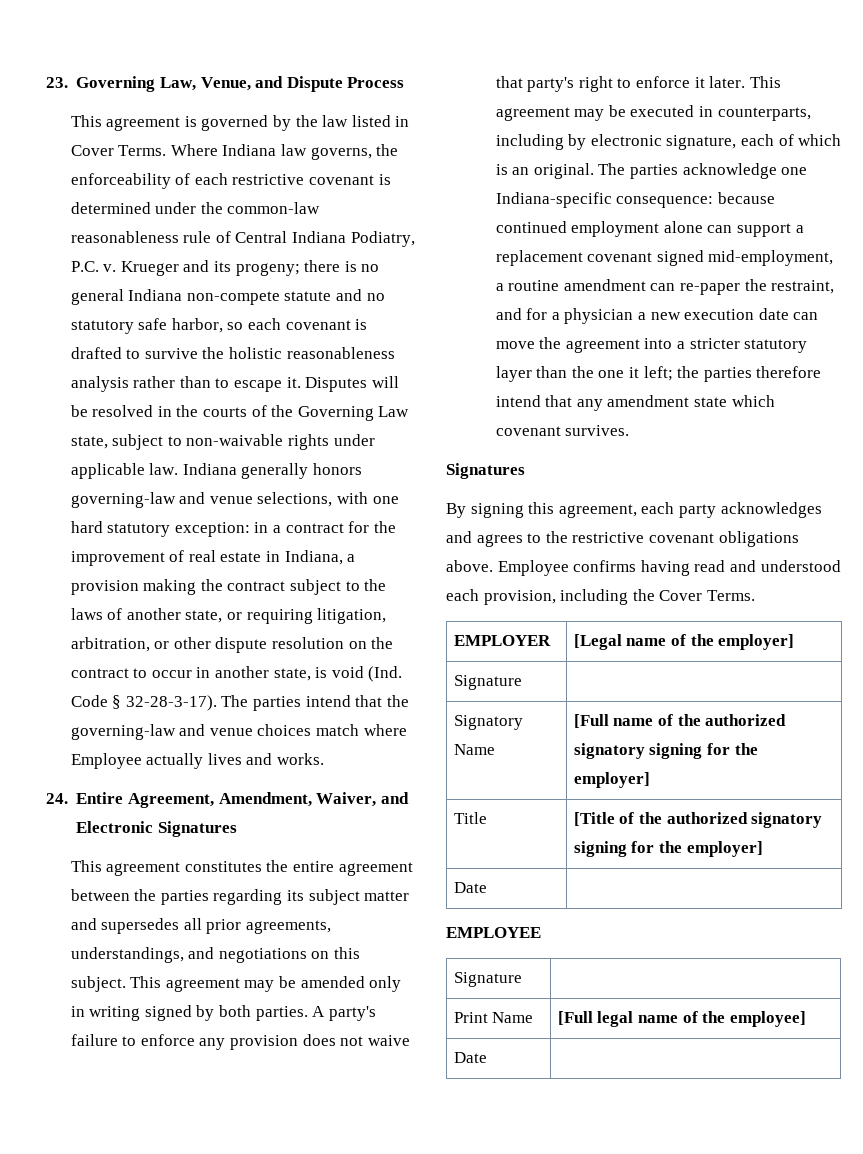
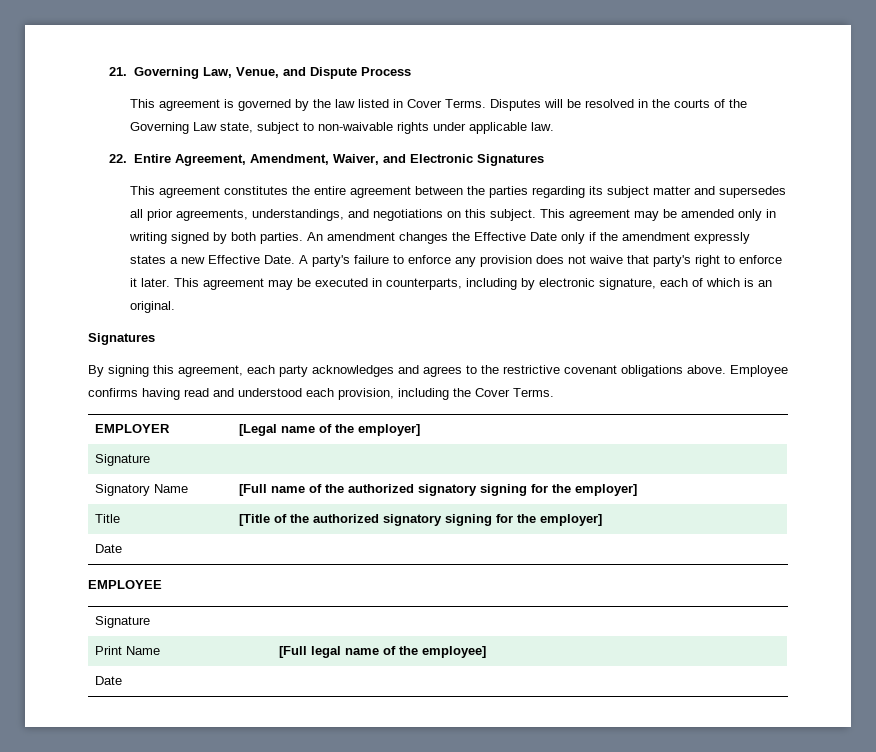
- 23. Governing Law, Venue, and Dispute Process
+ 21. Governing Law, Venue, and Dispute Process
- Where Indiana law governs, the enforceability of each restrictive covenant is determined under the common-law reasonableness rule of Central Indiana Podiatry, P.C. v. Krueger and its progeny; there is no general Indiana non-compete statute and no statutory safe harbor, so each covenant is drafted to survive the holistic reasonableness analysis rather than to escape it.
- Disputes will be resolved in the courts of the Governing Law state, subject to non-waivable rights under applicable law. Indiana generally honors governing-law and venue selections, with one hard statutory exception: in a contract for the improvement of real estate in Indiana, a provision making the contract subject to the laws of another state, or requiring litigation, arbitration, or other dispute resolution on the contract to occur in another state, is void (Ind. Code § 32-28-3-17). The parties intend that the governing-law and venue choices match where Employee actually lives and works.
- 24. Entire Agreement, Amendment, Waiver, and Electronic Signatures
+ Disputes will be resolved in the courts of the Governing Law state, subject to non-waivable rights under applicable law.
+ 22. Entire Agreement, Amendment, Waiver, and Electronic Signatures
+ An amendment changes the Effective Date only if the amendment expressly states a new Effective Date.
- The parties acknowledge one Indiana-specific consequence: because continued employment alone can support a replacement covenant signed mid-employment, a routine amendment can re-paper the restraint, and for a physician a new execution date can move the agreement into a stricter statutory layer than the one it left; the parties therefore intend that any amendment state which covenant survives.

